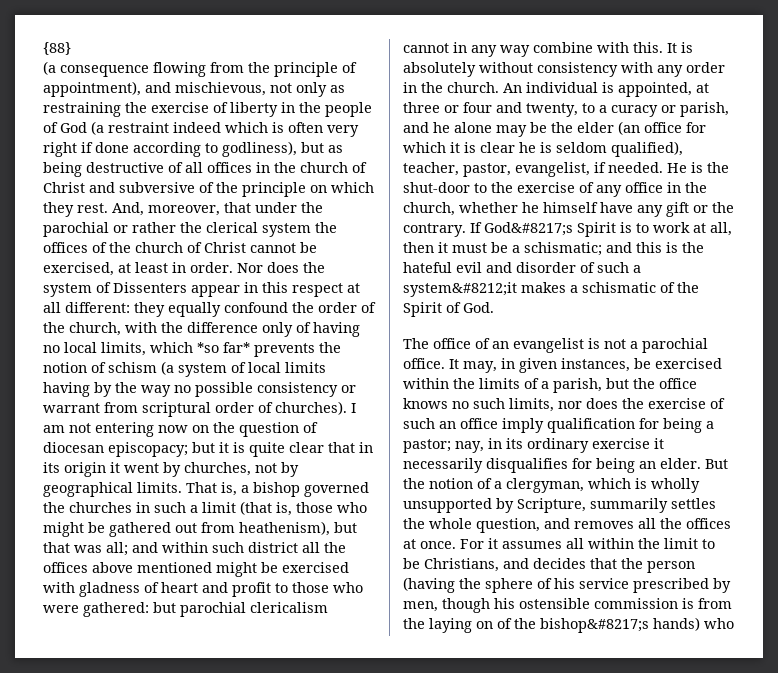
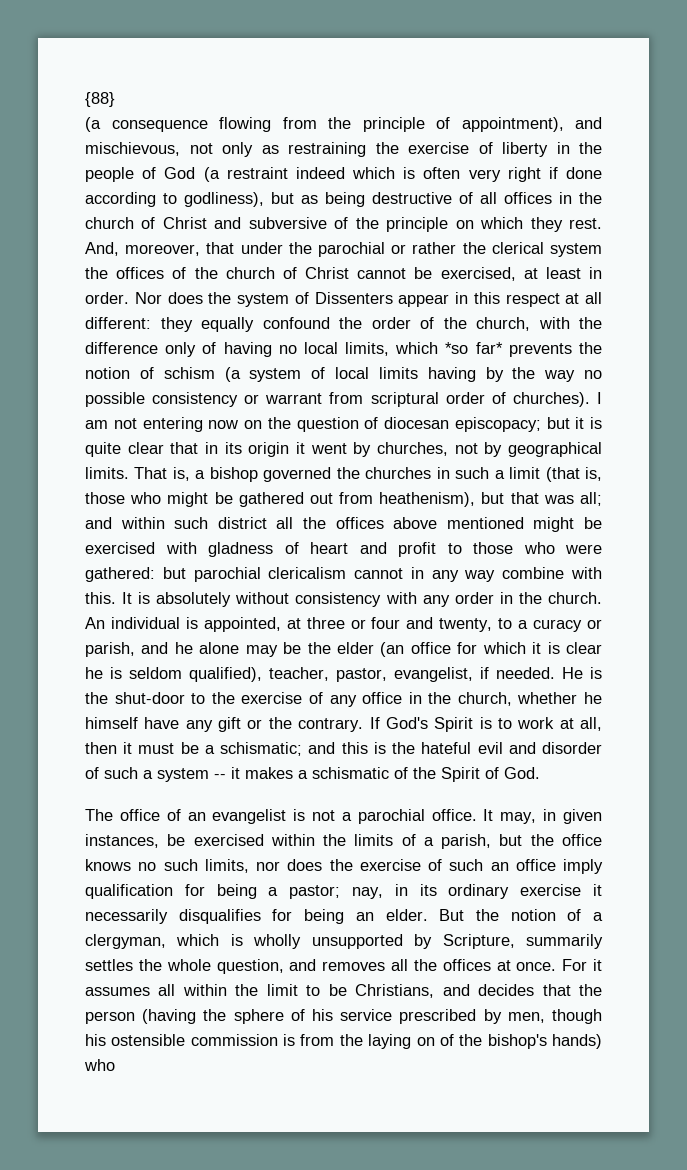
- If God&#8217;s Spirit is to work at all, then it must be a schismatic; and this is the hateful evil and disorder of such a system&#8212;it makes a schismatic of the Spirit of God.
+ If God's Spirit is to work at all, then it must be a schismatic; and this is the hateful evil and disorder of such a system -- it makes a schismatic of the Spirit of God.
- For it assumes all within the limit to be Christians, and decides that the person (having the sphere of his service prescribed by men, though his ostensible commission is from the laying on of the bishop&#8217;s hands) who
+ For it assumes all within the limit to be Christians, and decides that the person (having the sphere of his service prescribed by men, though his ostensible commission is from the laying on of the bishop's hands) who

